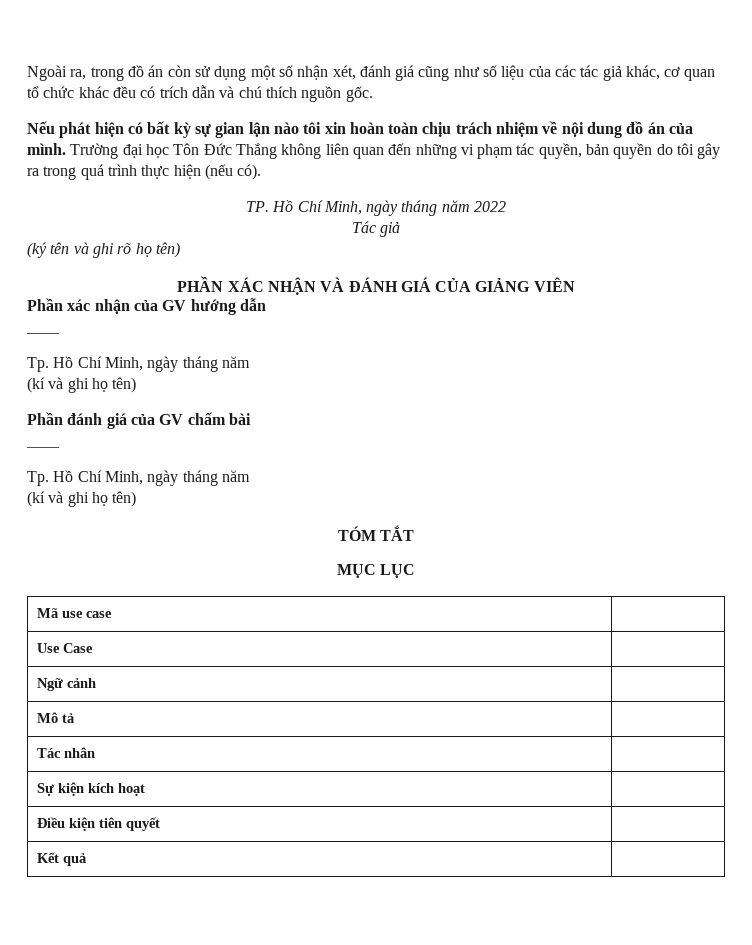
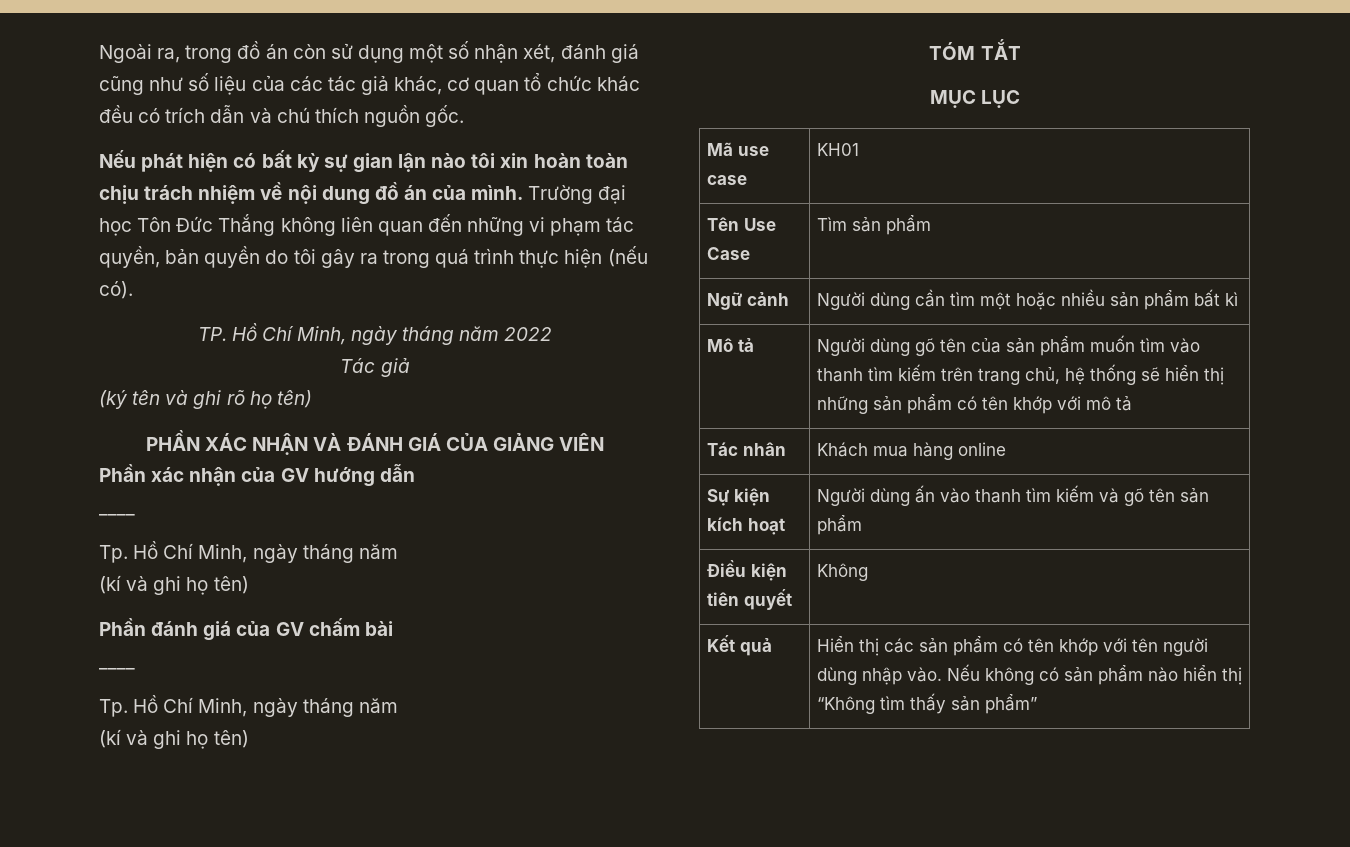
- Mã use case |
- Use Case |
+ Mã use case | KH01
+ Tên Use Case | Tìm sản phẩm
- Ngữ cảnh |
- Mô tả |
- Tác nhân |
- Sự kiện kích hoạt |
+ Ngữ cảnh | Người dùng cần tìm một hoặc nhiều sản phẩm bất kì
+ Mô tả | Người dùng gõ tên của sản phẩm muốn tìm vào thanh tìm kiếm trên trang chủ, hệ thống sẽ hiển thị những sản phẩm có tên khớp với mô tả
+ Tác nhân | Khách mua hàng online
+ Sự kiện kích hoạt | Người dùng ấn vào thanh tìm kiếm và gõ tên sản phẩm
- Điều kiện tiên quyết |
+ Điều kiện tiên quyết | Không
- Kết quả |
+ Kết quả | Hiển thị các sản phẩm có tên khớp với tên người dùng nhập vào. Nếu không có sản phẩm nào hiển thị “Không tìm thấy sản phẩm”

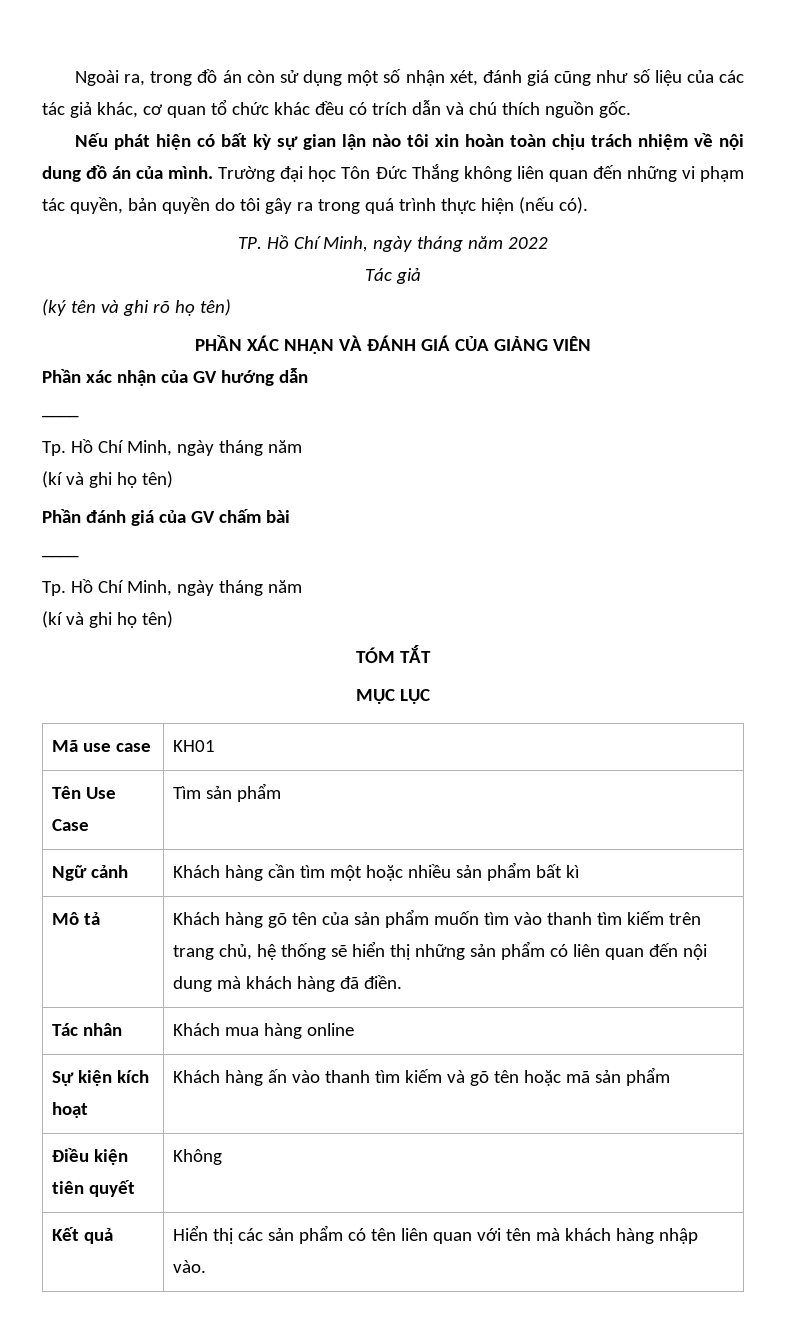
- Ngữ cảnh | Người dùng cần tìm một hoặc nhiều sản phẩm bất kì
+ Ngữ cảnh | Khách hàng cần tìm một hoặc nhiều sản phẩm bất kì
- Mô tả | Người dùng gõ tên của sản phẩm muốn tìm vào thanh tìm kiếm trên trang chủ, hệ thống sẽ hiển thị những sản phẩm có tên khớp với mô tả
+ Mô tả | Khách hàng gõ tên của sản phẩm muốn tìm vào thanh tìm kiếm trên trang chủ, hệ thống sẽ hiển thị những sản phẩm có liên quan đến nội dung mà khách hàng đã điền.
- Sự kiện kích hoạt | Người dùng ấn vào thanh tìm kiếm và gõ tên sản phẩm
+ Sự kiện kích hoạt | Khách hàng ấn vào thanh tìm kiếm và gõ tên hoặc mã sản phẩm
- Kết quả | Hiển thị các sản phẩm có tên khớp với tên người dùng nhập vào. Nếu không có sản phẩm nào hiển thị “Không tìm thấy sản phẩm”
+ Kết quả | Hiển thị các sản phẩm có tên liên quan với tên mà khách hàng nhập vào.

